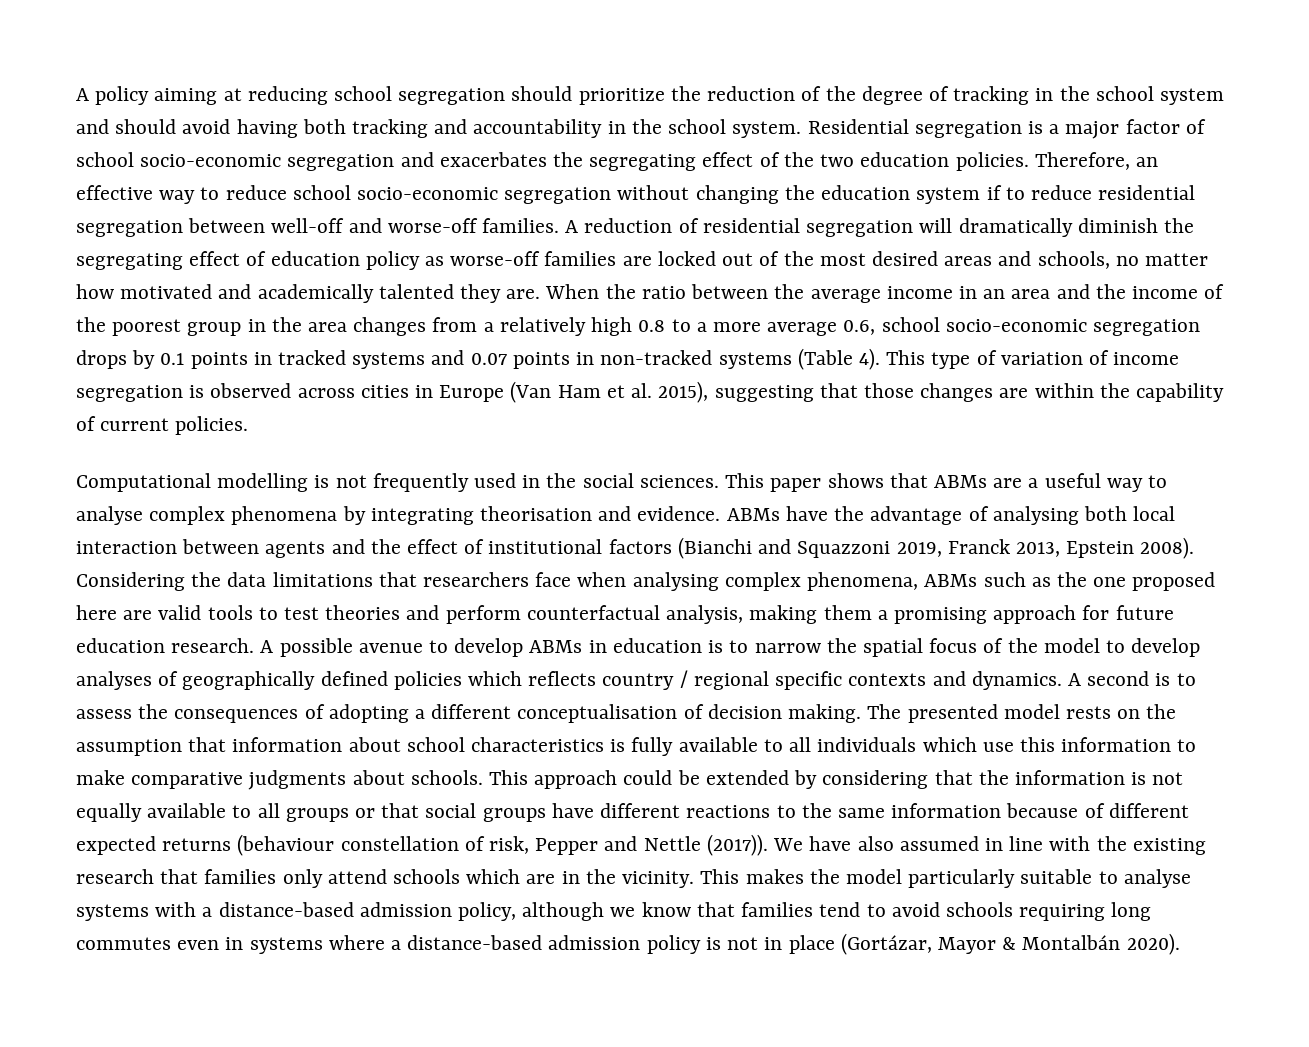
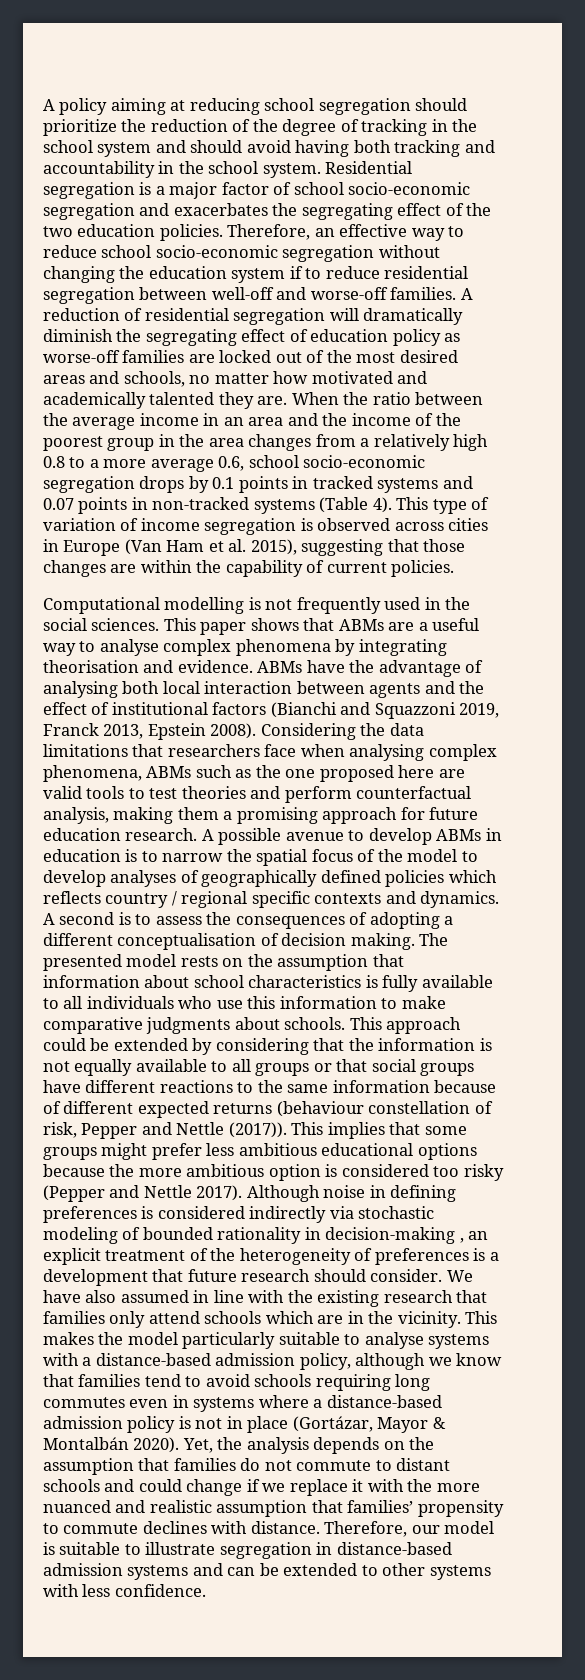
- The presented model rests on the assumption that information about school characteristics is fully available to all individuals which use this information to make comparative judgments about schools.
+ The presented model rests on the assumption that information about school characteristics is fully available to all individuals who use this information to make comparative judgments about schools.
+ This implies that some groups might prefer less ambitious educational options because the more ambitious option is considered too risky (Pepper and Nettle 2017). Although noise in defining preferences is considered indirectly via stochastic modeling of bounded rationality in decision-making , an explicit treatment of the heterogeneity of preferences is a development that future research should consider.
+ Yet, the analysis depends on the assumption that families do not commute to distant schools and could change if we replace it with the more nuanced and realistic assumption that families’ propensity to commute declines with distance. Therefore, our model is suitable to illustrate segregation in distance-based admission systems and can be extended to other systems with less confidence.

